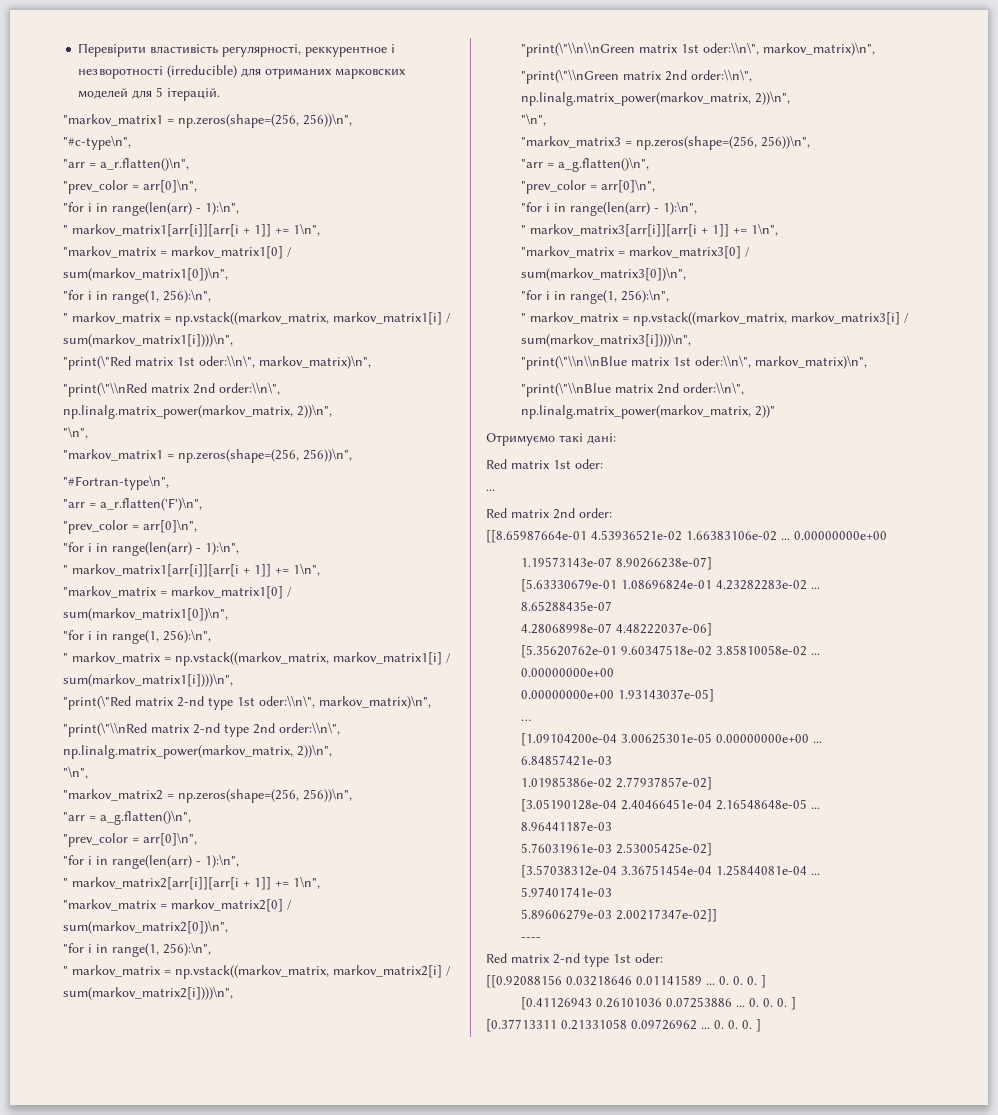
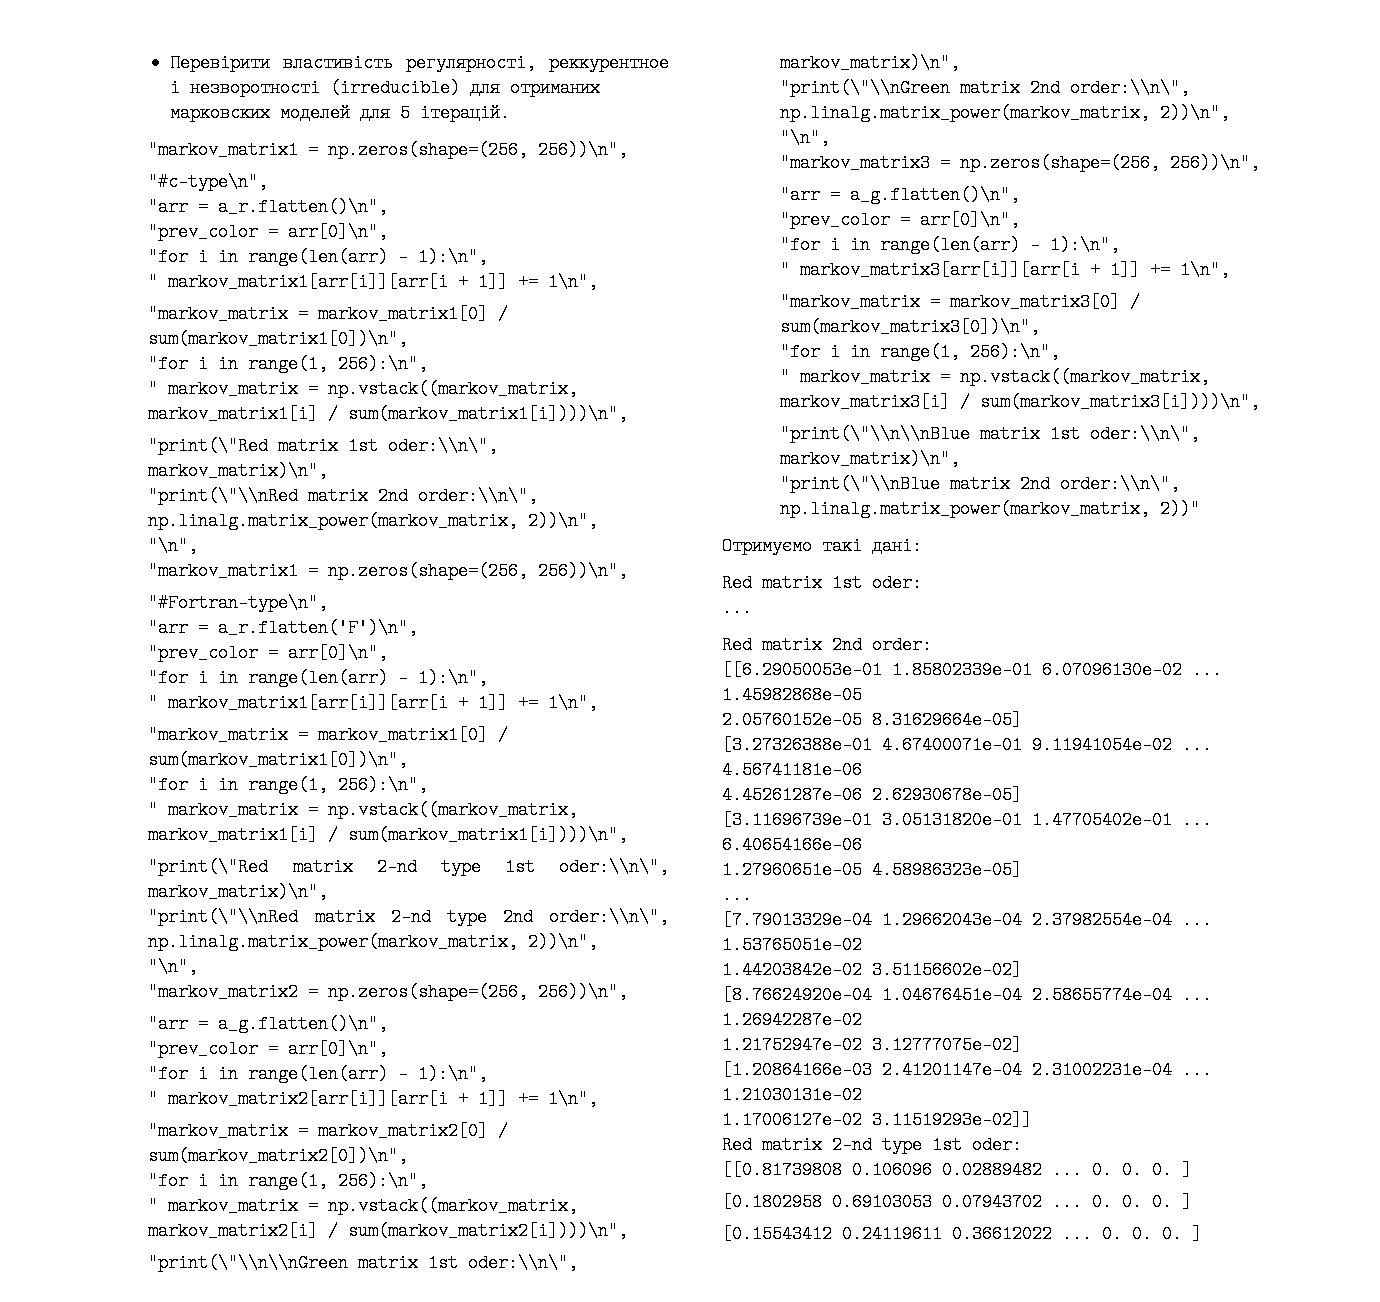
- [[8.65987664e-01 4.53936521e-02 1.66383106e-02 ... 0.00000000e+00
- 1.19573143e-07 8.90266238e-07]
- [5.63330679e-01 1.08696824e-01 4.23282283e-02 ... 8.65288435e-07
- 4.28068998e-07 4.48222037e-06]
- [5.35620762e-01 9.60347518e-02 3.85810058e-02 ... 0.00000000e+00
- 0.00000000e+00 1.93143037e-05]
- …
- [1.09104200e-04 3.00625301e-05 0.00000000e+00 ... 6.84857421e-03
- 1.01985386e-02 2.77937857e-02]
- [3.05190128e-04 2.40466451e-04 2.16548648e-05 ... 8.96441187e-03
- 5.76031961e-03 2.53005425e-02]
- [3.57038312e-04 3.36751454e-04 1.25844081e-04 ... 5.97401741e-03
- 5.89606279e-03 2.00217347e-02]]
- ----
+ [[6.29050053e-01 1.85802339e-01 6.07096130e-02 ... 1.45982868e-05
+ 2.05760152e-05 8.31629664e-05]
+ [3.27326388e-01 4.67400071e-01 9.11941054e-02 ... 4.56741181e-06
+ 4.45261287e-06 2.62930678e-05]
+ [3.11696739e-01 3.05131820e-01 1.47705402e-01 ... 6.40654166e-06
+ 1.27960651e-05 4.58986323e-05]
+ ...
+ [7.79013329e-04 1.29662043e-04 2.37982554e-04 ... 1.53765051e-02
+ 1.44203842e-02 3.51156602e-02]
+ [8.76624920e-04 1.04676451e-04 2.58655774e-04 ... 1.26942287e-02
+ 1.21752947e-02 3.12777075e-02]
+ [1.20864166e-03 2.41201147e-04 2.31002231e-04 ... 1.21030131e-02
+ 1.17006127e-02 3.11519293e-02]]
- [[0.92088156 0.03218646 0.01141589 ... 0. 0. 0. ]
- [0.41126943 0.26101036 0.07253886 ... 0. 0. 0. ]
- [0.37713311 0.21331058 0.09726962 ...
+ [[0.81739808 0.106096 0.02889482 ... 0. 0. 0. ]
+ [0.1802958 0.69103053 0.07943702 ... 0. 0. 0. ]
+ [0.15543412 0.24119611 0.36612022 ...

